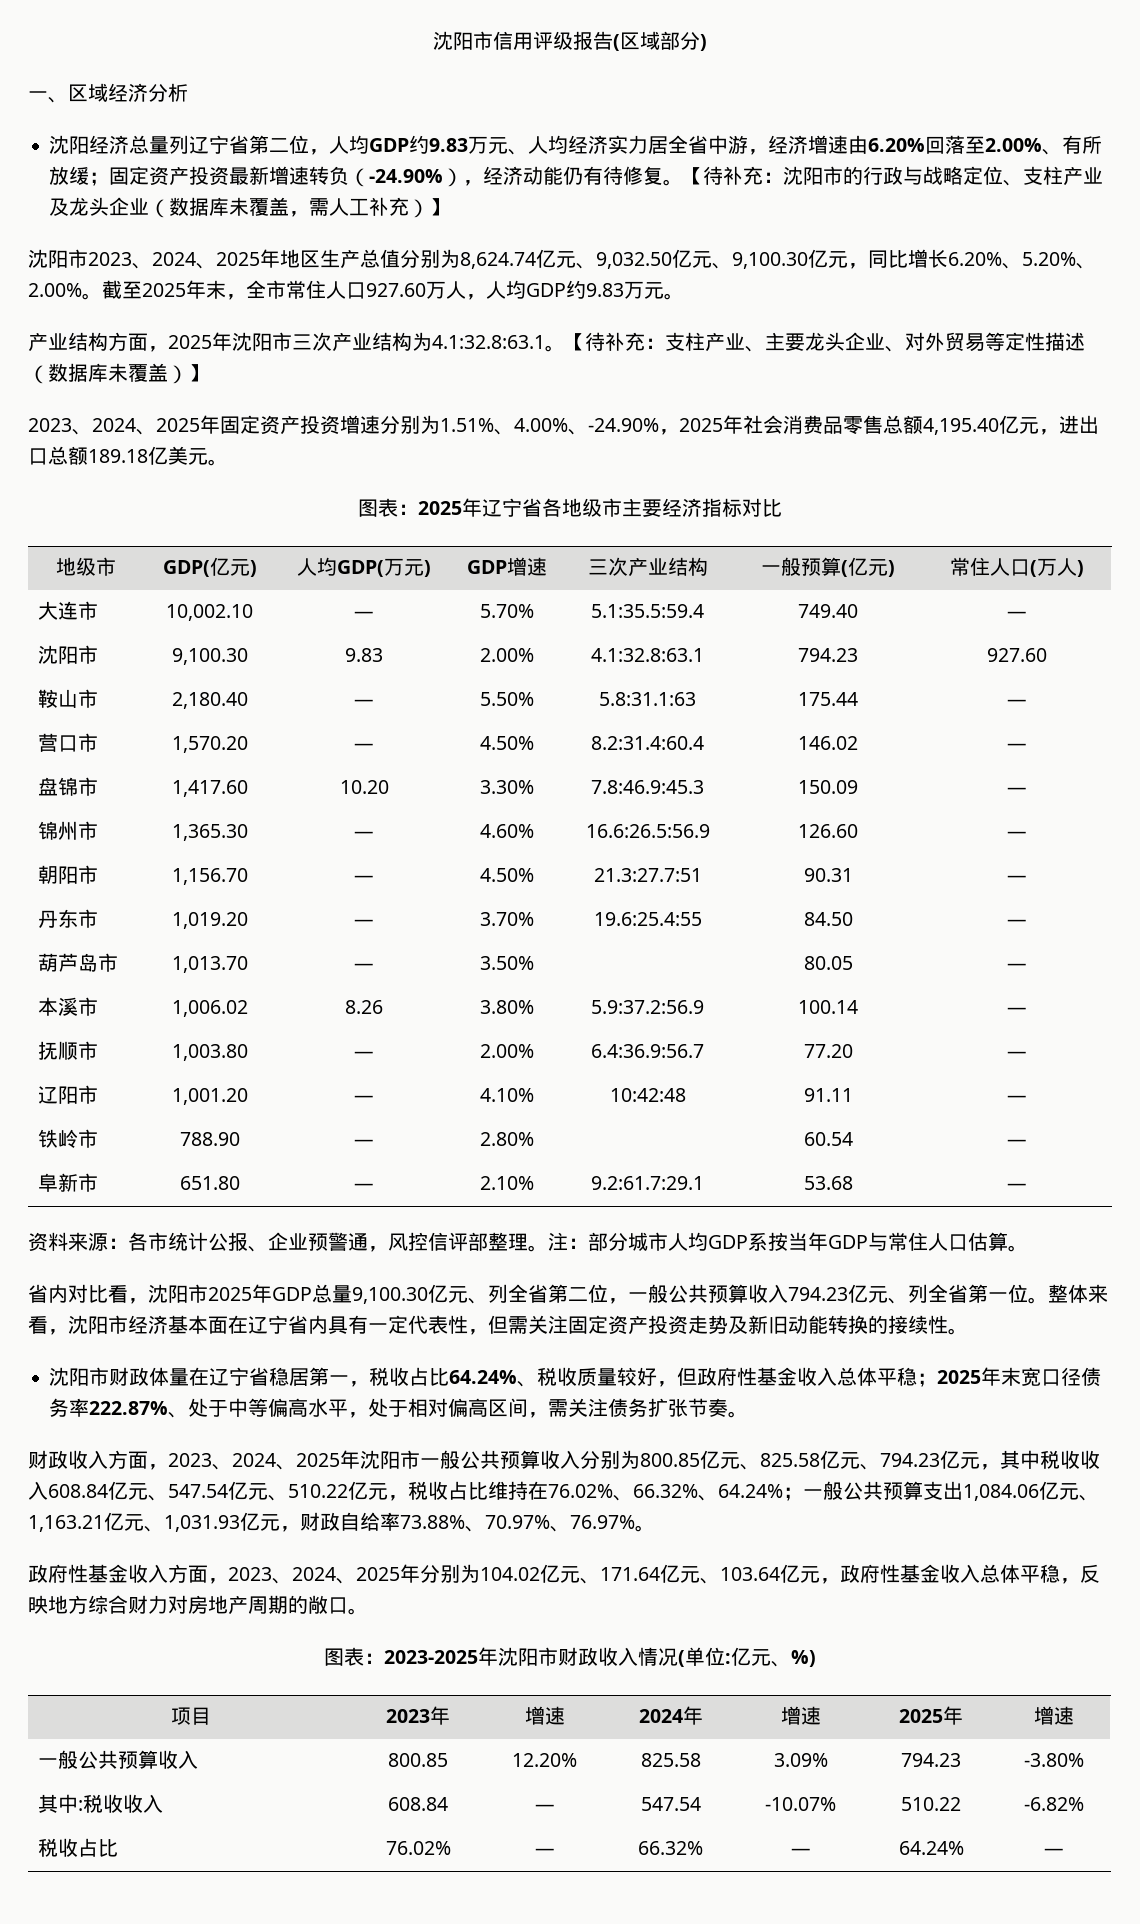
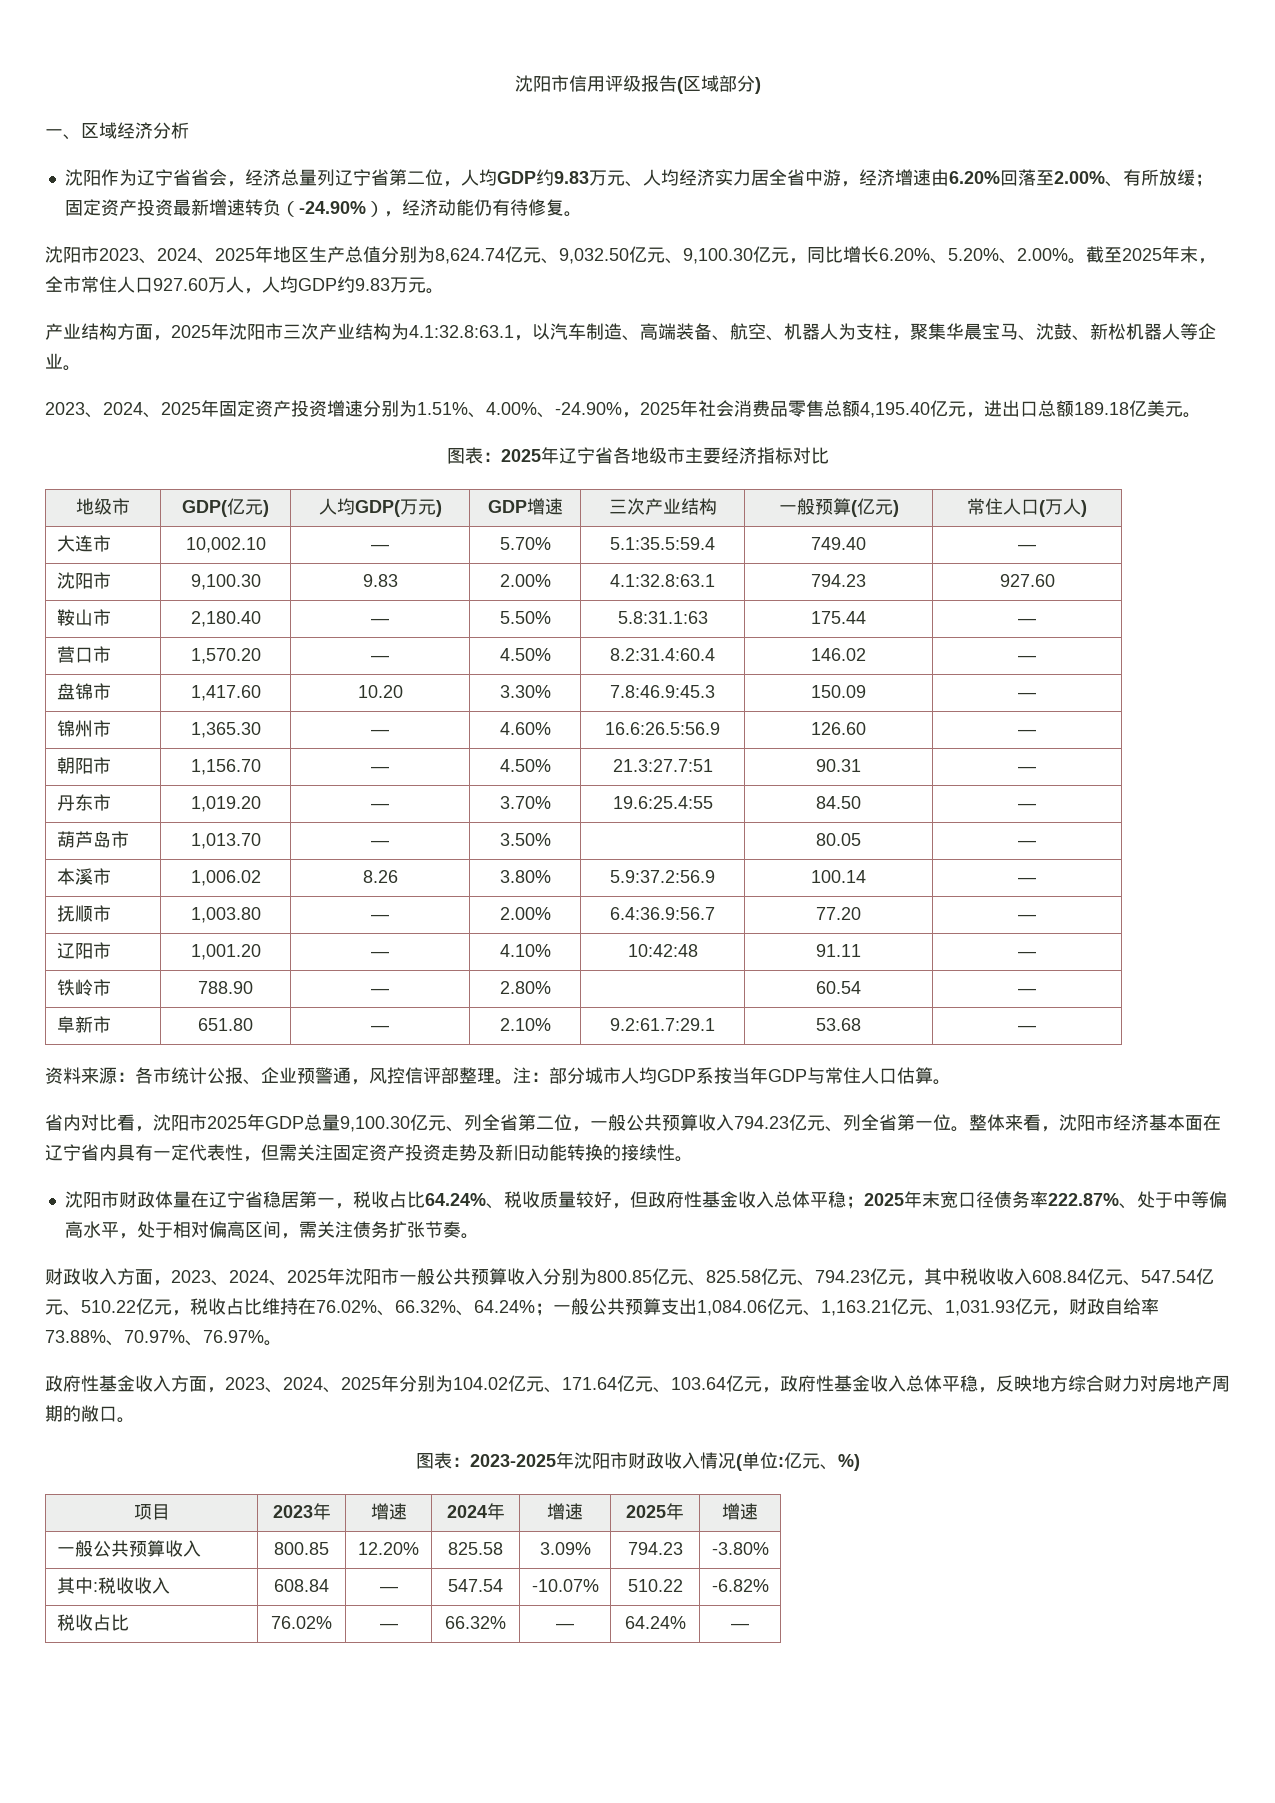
- 沈阳经济总量列辽宁省第二位，人均GDP约9.83万元、人均经济实力居全省中游，经济增速由6.20%回落至2.00%、有所放缓；固定资产投资最新增速转负（-24.90%），经济动能仍有待修复。【待补充：沈阳市的行政与战略定位、支柱产业及龙头企业（数据库未覆盖，需人工补充）】
+ 沈阳作为辽宁省省会，经济总量列辽宁省第二位，人均GDP约9.83万元、人均经济实力居全省中游，经济增速由6.20%回落至2.00%、有所放缓；固定资产投资最新增速转负（-24.90%），经济动能仍有待修复。
- 产业结构方面，2025年沈阳市三次产业结构为4.1:32.8:63.1。【待补充：支柱产业、主要龙头企业、对外贸易等定性描述（数据库未覆盖）】
+ 产业结构方面，2025年沈阳市三次产业结构为4.1:32.8:63.1，以汽车制造、高端装备、航空、机器人为支柱，聚集华晨宝马、沈鼓、新松机器人等企业。

